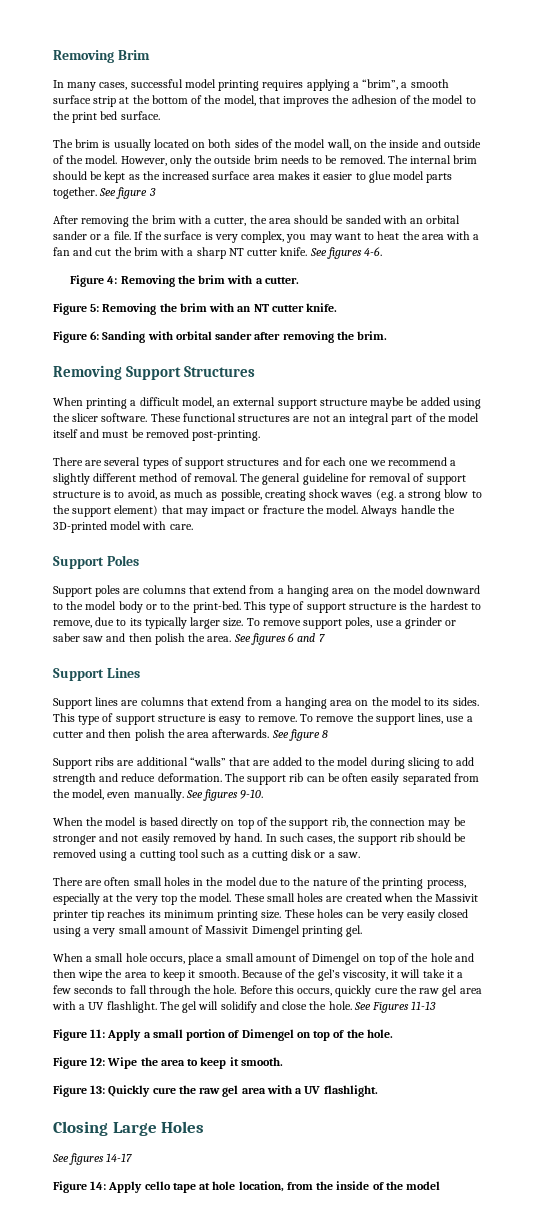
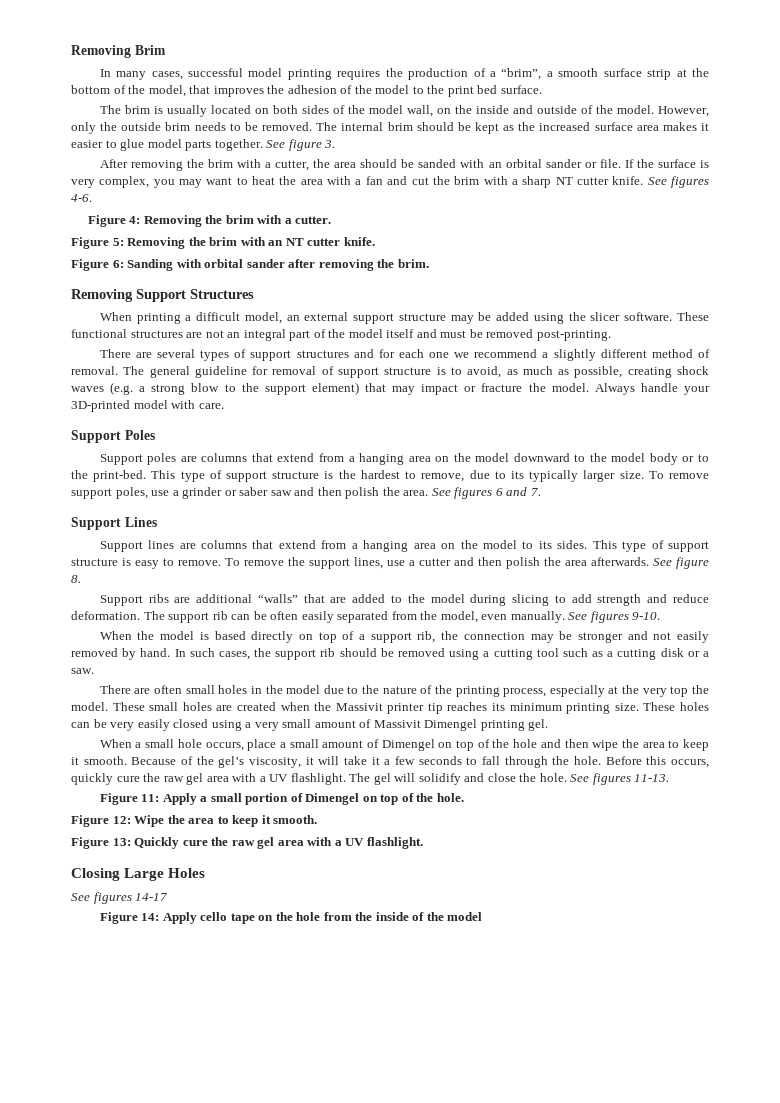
- In many cases, successful model printing requires applying a “brim”, a smooth surface strip at the bottom of the model, that improves the adhesion of the model to the print bed surface.
+ In many cases, successful model printing requires the production of a “brim”, a smooth surface strip at the bottom of the model, that improves the adhesion of the model to the print bed surface.
- See figure 3
+ See figure 3.
- After removing the brim with a cutter, the area should be sanded with an orbital sander or a file.
+ After removing the brim with a cutter, the area should be sanded with an orbital sander or file.
- When printing a difficult model, an external support structure maybe be added using the slicer software.
+ When printing a difficult model, an external support structure may be added using the slicer software.
- Always handle the 3D-printed model with care.
+ Always handle your 3D-printed model with care.
- See figures 6 and 7
+ See figures 6 and 7.
- See figure 8
+ See figure 8.
- When the model is based directly on top of the support rib, the connection may be stronger and not easily removed by hand.
+ When the model is based directly on top of a support rib, the connection may be stronger and not easily removed by hand.
- See Figures 11-13
+ See figures 11-13.
- Figure 14: Apply cello tape at hole location, from the inside of the model
+ Figure 14: Apply cello tape on the hole from the inside of the model

